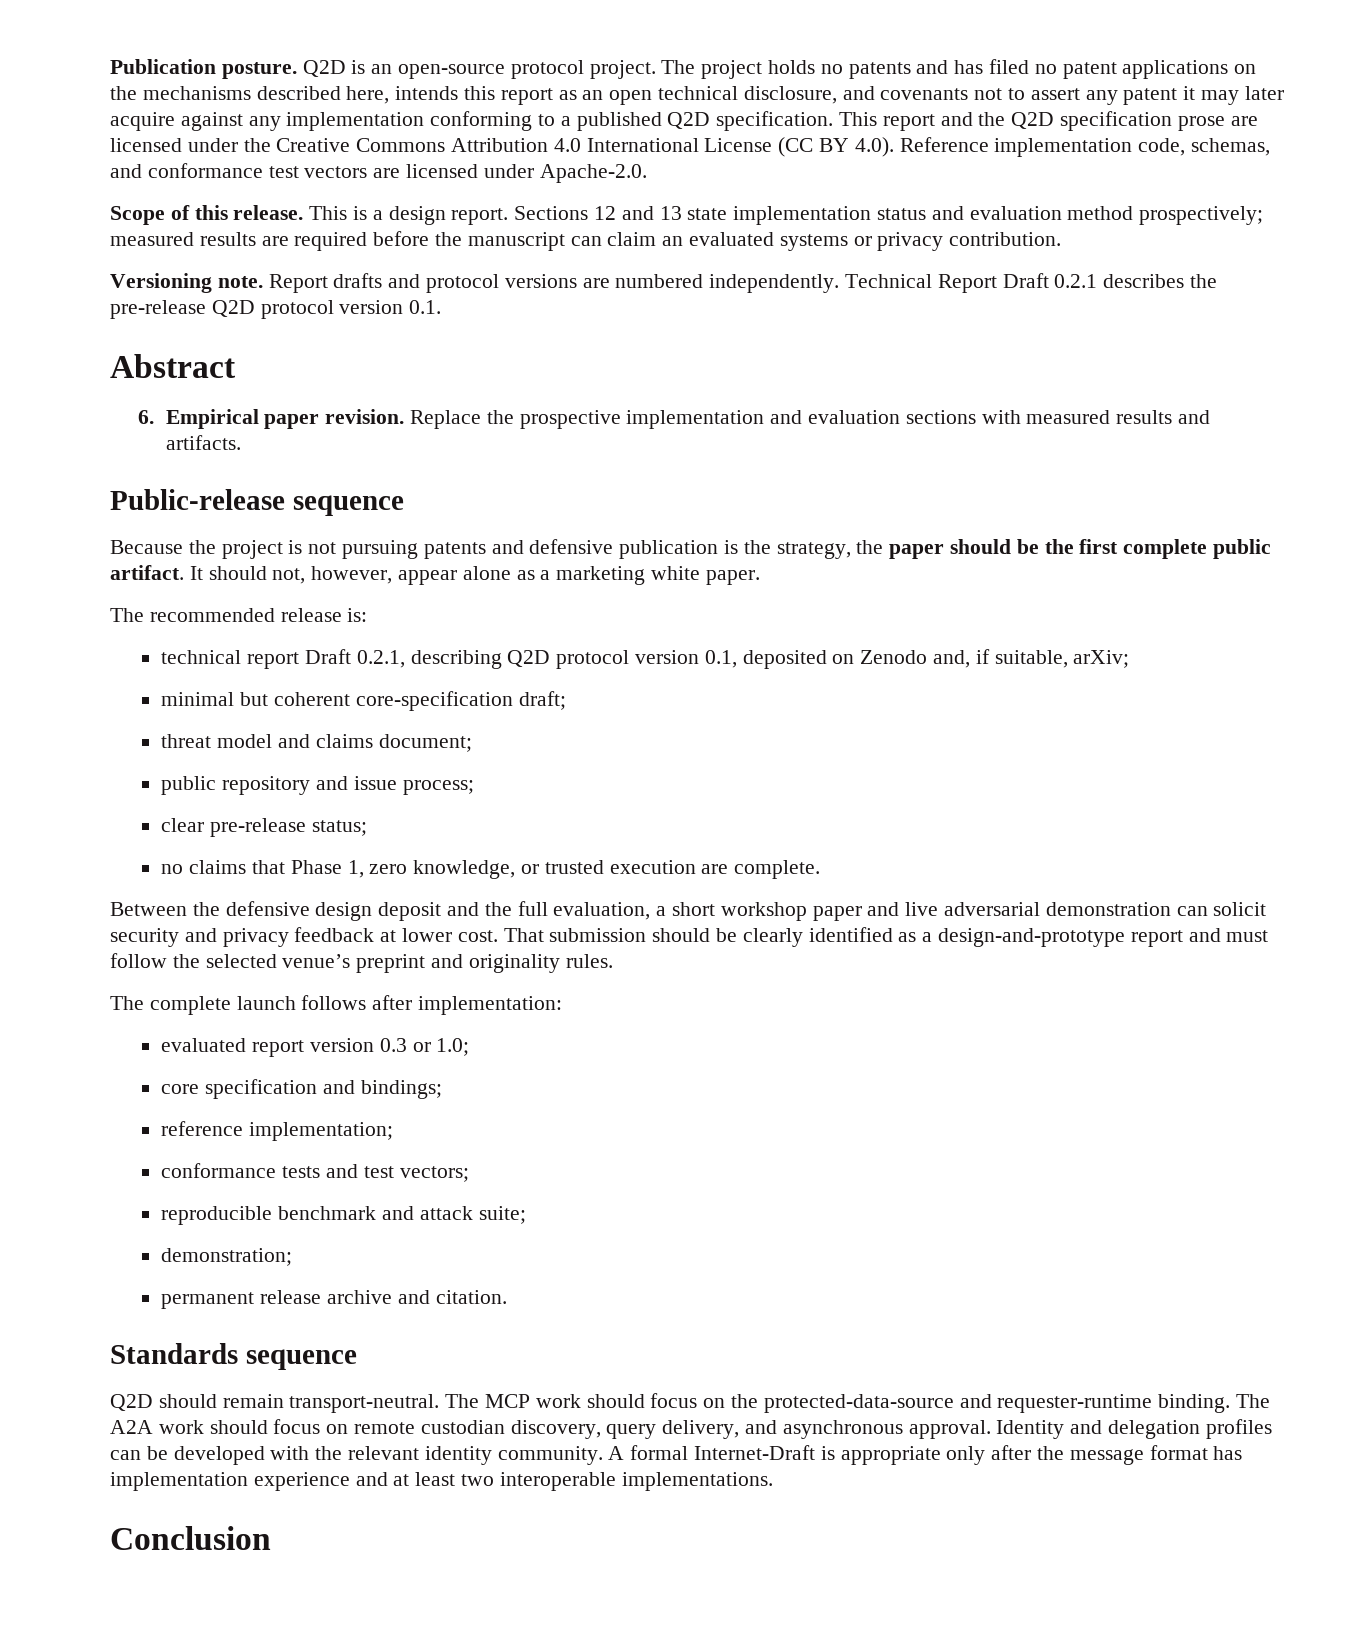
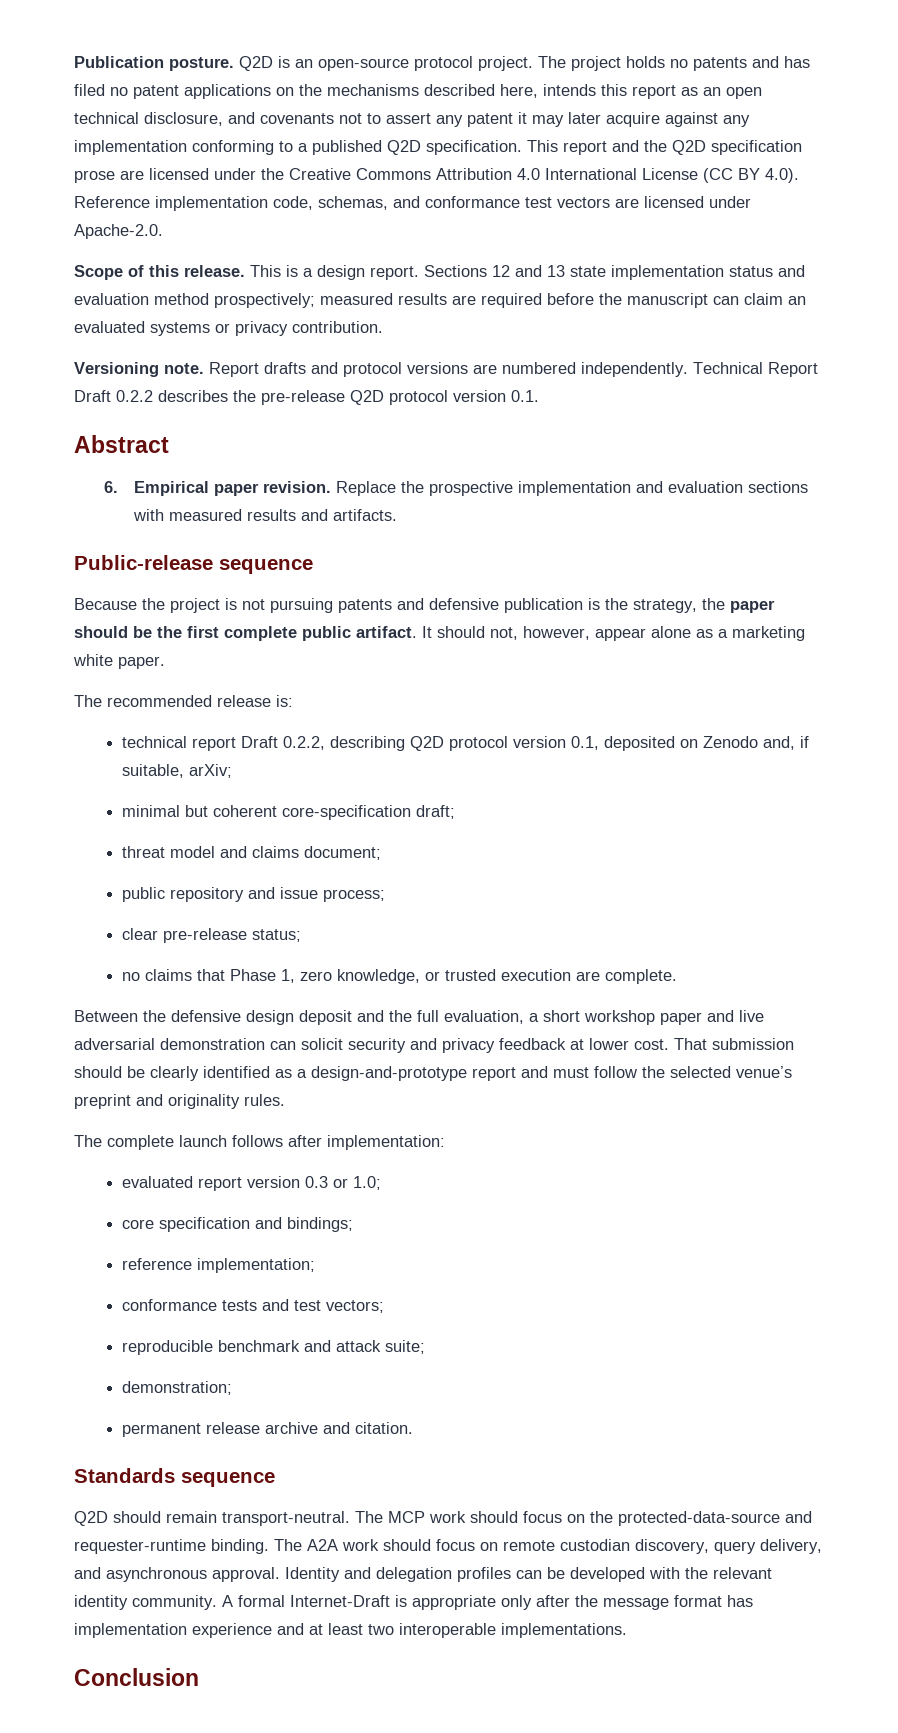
- Technical Report Draft 0.2.1 describes the pre-release Q2D protocol version 0.1.
+ Technical Report Draft 0.2.2 describes the pre-release Q2D protocol version 0.1.
- technical report Draft 0.2.1, describing Q2D protocol version 0.1, deposited on Zenodo and, if suitable, arXiv;
+ technical report Draft 0.2.2, describing Q2D protocol version 0.1, deposited on Zenodo and, if suitable, arXiv;

